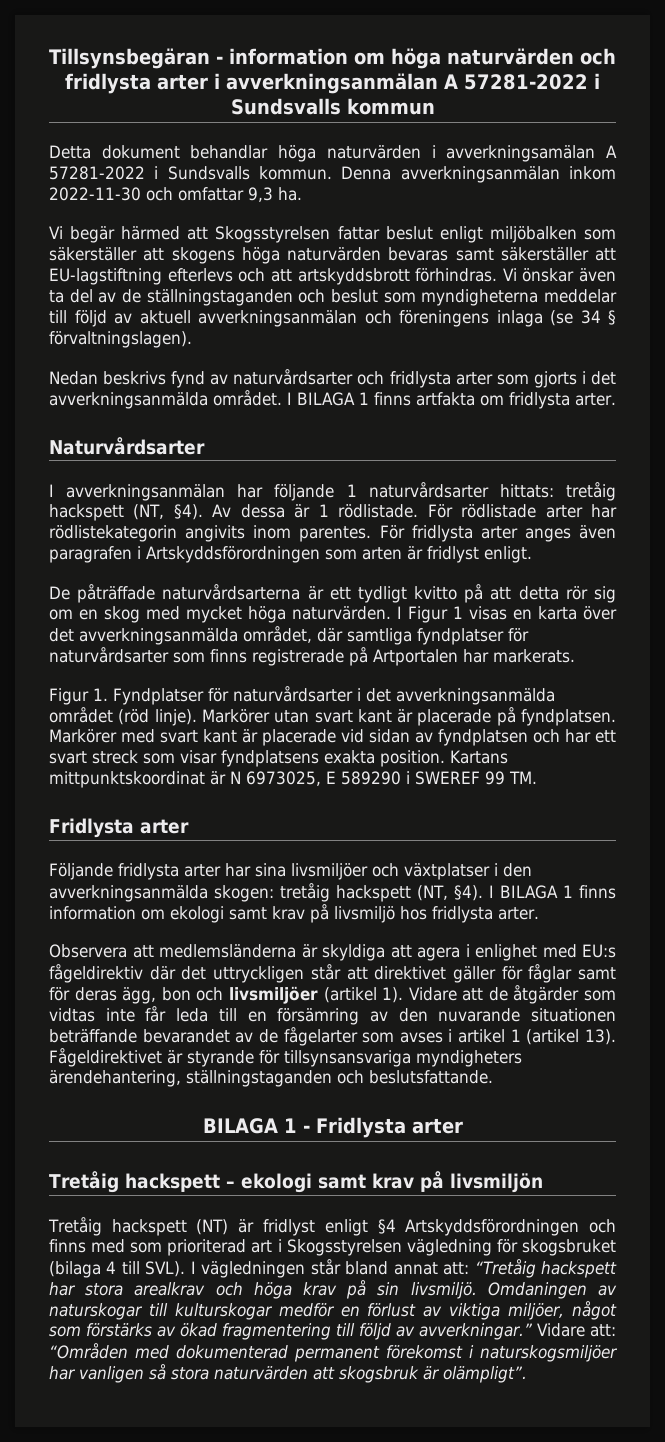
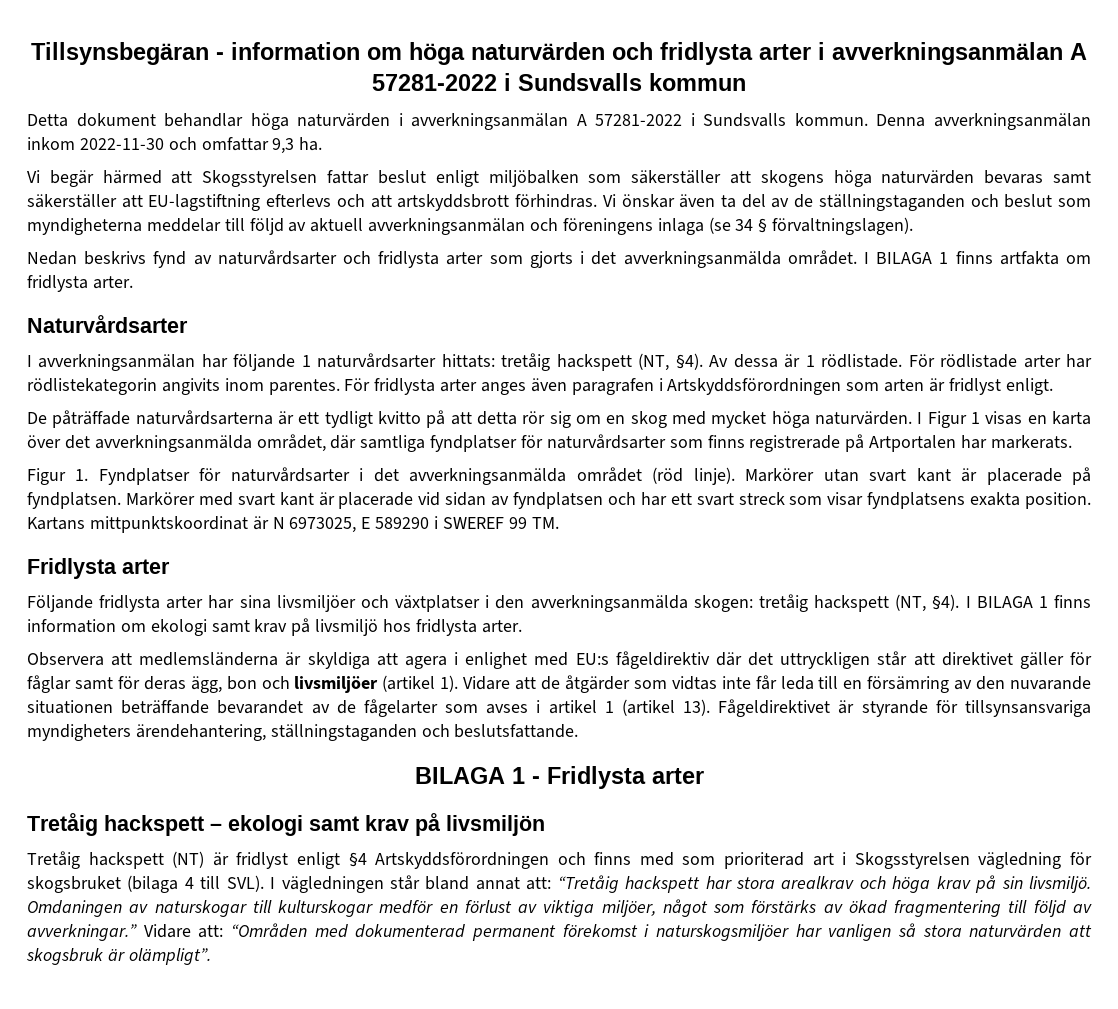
- Detta dokument behandlar höga naturvärden i avverkningsamälan A 57281-2022 i Sundsvalls kommun.
+ Detta dokument behandlar höga naturvärden i avverkningsanmälan A 57281-2022 i Sundsvalls kommun.

